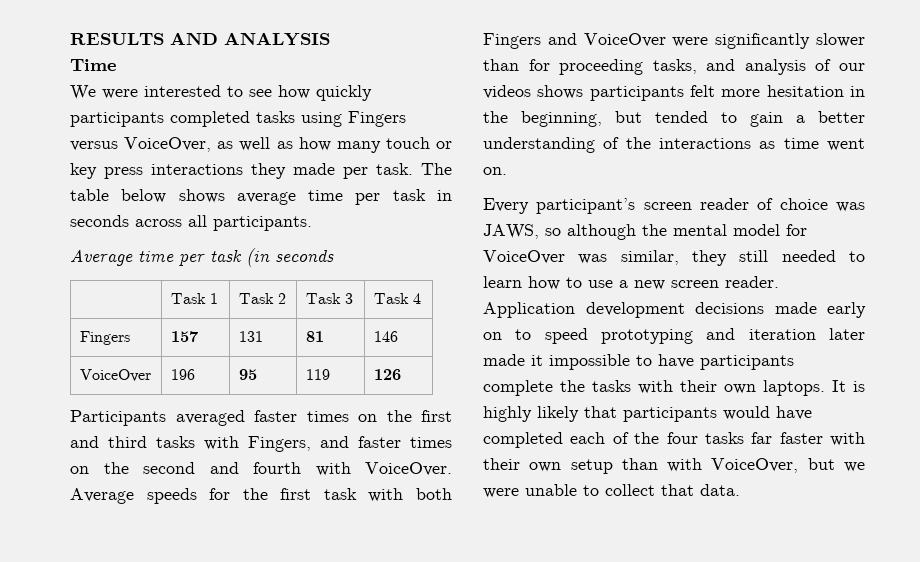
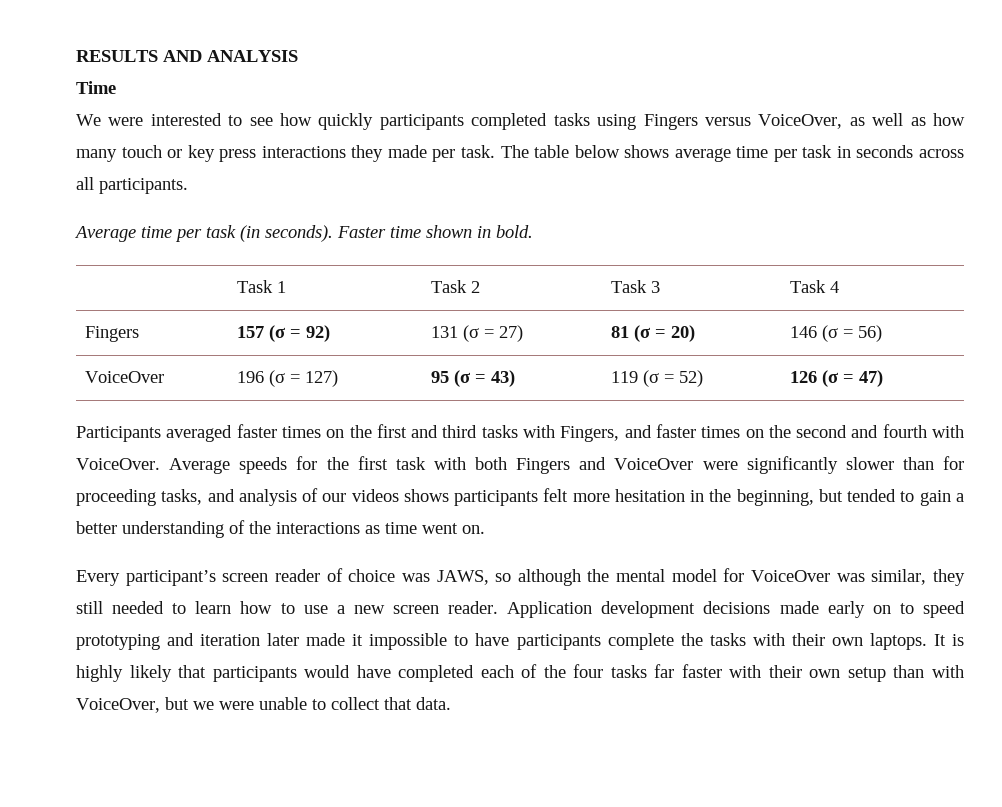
- Average time per task (in seconds
+ Average time per task (in seconds). Faster time shown in bold.
- Fingers | 157 | 131 | 81 | 146
- VoiceOver | 196 | 95 | 119 | 126
+ Fingers | 157 (σ = 92) | 131 (σ = 27) | 81 (σ = 20) | 146 (σ = 56)
+ VoiceOver | 196 (σ = 127) | 95 (σ = 43) | 119 (σ = 52) | 126 (σ = 47)

